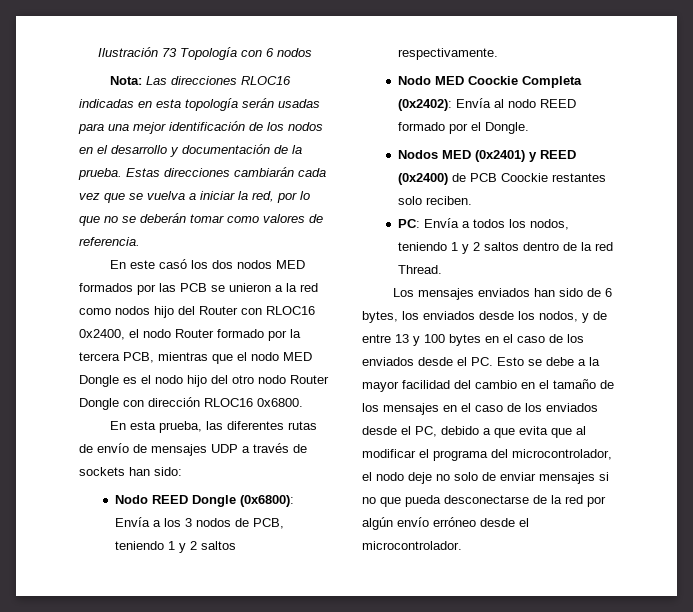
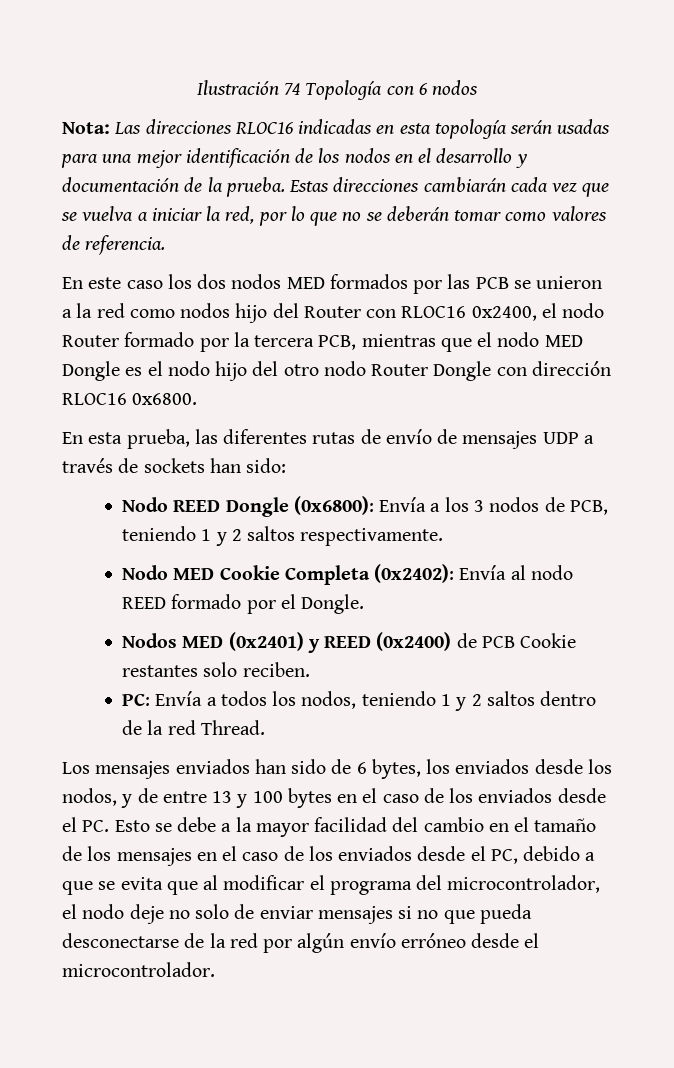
- Ilustración 73 Topología con 6 nodos
+ Ilustración 74 Topología con 6 nodos
- En este casó los dos nodos MED formados por las PCB se unieron a la red como nodos hijo del Router con RLOC16 0x2400, el nodo Router formado por la tercera PCB, mientras que el nodo MED Dongle es el nodo hijo del otro nodo Router Dongle con dirección RLOC16 0x6800.
+ En este caso los dos nodos MED formados por las PCB se unieron a la red como nodos hijo del Router con RLOC16 0x2400, el nodo Router formado por la tercera PCB, mientras que el nodo MED Dongle es el nodo hijo del otro nodo Router Dongle con dirección RLOC16 0x6800.
- Nodo MED Coockie Completa (0x2402): Envía al nodo REED formado por el Dongle.
+ Nodo MED Cookie Completa (0x2402): Envía al nodo REED formado por el Dongle.
- Nodos MED (0x2401) y REED (0x2400) de PCB Coockie restantes solo reciben.
+ Nodos MED (0x2401) y REED (0x2400) de PCB Cookie restantes solo reciben.
- Los mensajes enviados han sido de 6 bytes, los enviados desde los nodos, y de entre 13 y 100 bytes en el caso de los enviados desde el PC. Esto se debe a la mayor facilidad del cambio en el tamaño de los mensajes en el caso de los enviados desde el PC, debido a que evita que al modificar el programa del microcontrolador, el nodo deje no solo de enviar mensajes si no que pueda desconectarse de la red por algún envío erróneo desde el microcontrolador.
+ Los mensajes enviados han sido de 6 bytes, los enviados desde los nodos, y de entre 13 y 100 bytes en el caso de los enviados desde el PC. Esto se debe a la mayor facilidad del cambio en el tamaño de los mensajes en el caso de los enviados desde el PC, debido a que se evita que al modificar el programa del microcontrolador, el nodo deje no solo de enviar mensajes si no que pueda desconectarse de la red por algún envío erróneo desde el microcontrolador.

